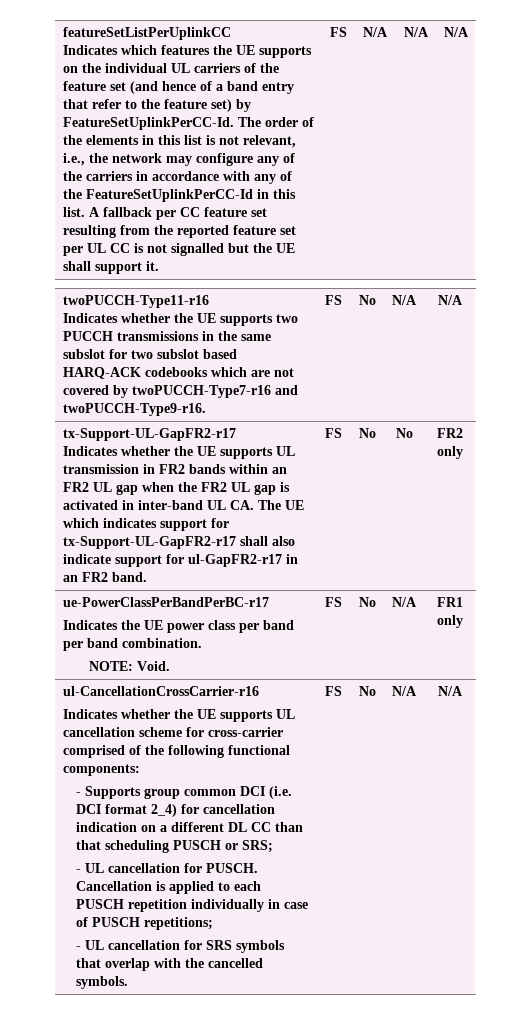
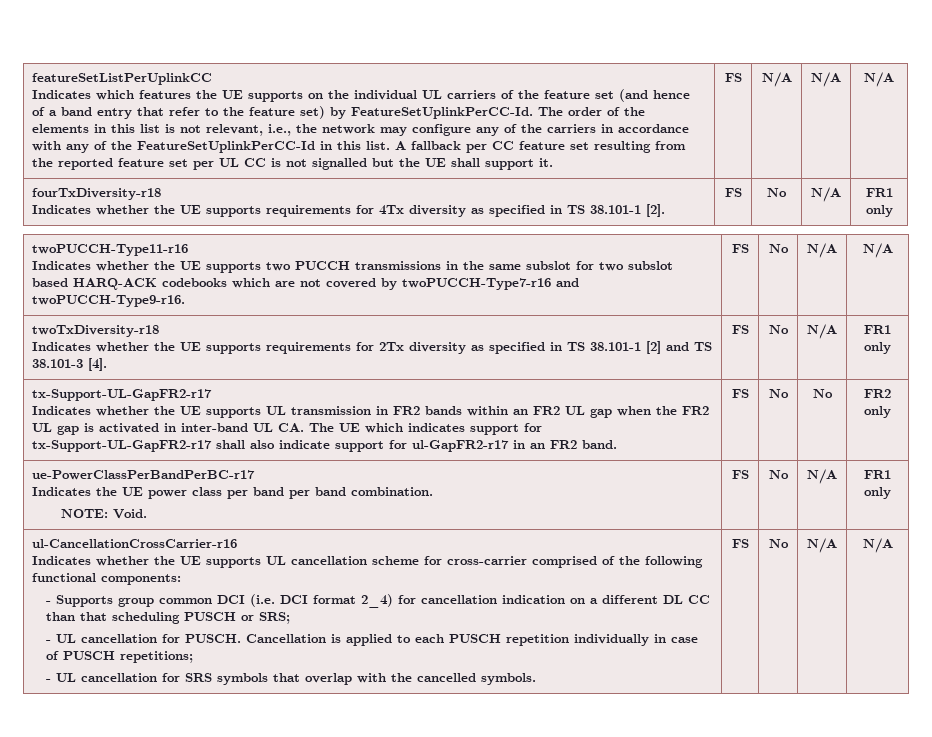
+ fourTxDiversity-r18
+ Indicates whether the UE supports requirements for 4Tx diversity as specified in TS 38.101-1 [2]. | FS | No | N/A | FR1 only
+ twoTxDiversity-r18
+ Indicates whether the UE supports requirements for 2Tx diversity as specified in TS 38.101-1 [2] and TS 38.101-3 [4]. | FS | No | N/A | FR1 only

